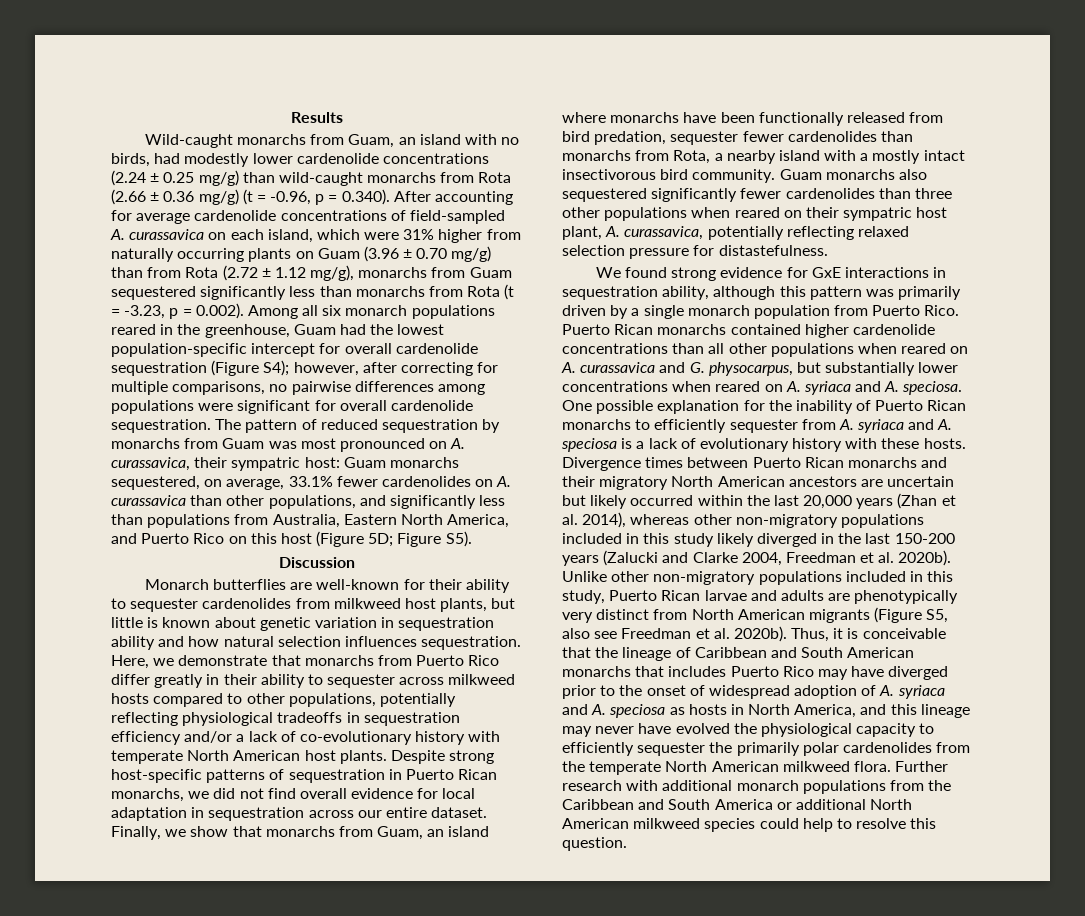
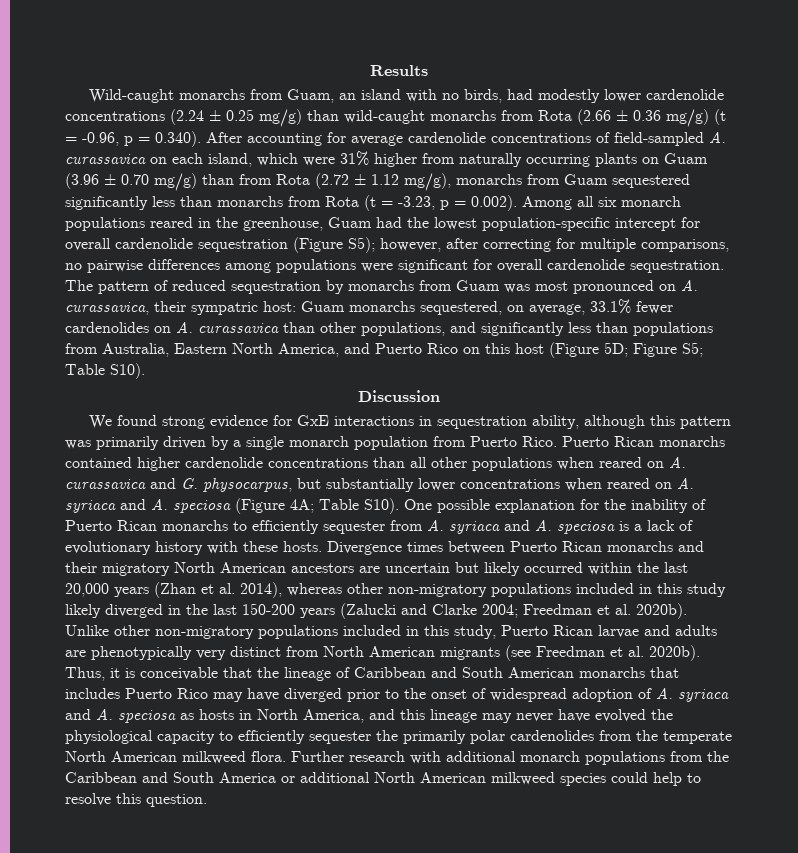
- Wild-caught monarchs from Guam, an island with no birds, had modestly lower cardenolide concentrations (2.24 ± 0.25 mg/g) than wild-caught monarchs from Rota (2.66 ± 0.36 mg/g) (t = -0.96, p = 0.340). After accounting for average cardenolide concentrations of field-sampled A. curassavica on each island, which were 31% higher from naturally occurring plants on Guam (3.96 ± 0.70 mg/g) than from Rota (2.72 ± 1.12 mg/g), monarchs from Guam sequestered significantly less than monarchs from Rota (t = -3.23, p = 0.002). Among all six monarch populations reared in the greenhouse, Guam had the lowest population-specific intercept for overall cardenolide sequestration (Figure S4);
+ Wild-caught monarchs from Guam, an island with no birds, had modestly lower cardenolide concentrations (2.24 ± 0.25 mg/g) than wild-caught monarchs from Rota (2.66 ± 0.36 mg/g) (t = -0.96, p = 0.340). After accounting for average cardenolide concentrations of field-sampled A. curassavica on each island, which were 31% higher from naturally occurring plants on Guam (3.96 ± 0.70 mg/g) than from Rota (2.72 ± 1.12 mg/g), monarchs from Guam sequestered significantly less than monarchs from Rota (t = -3.23, p = 0.002). Among all six monarch populations reared in the greenhouse, Guam had the lowest population-specific intercept for overall cardenolide sequestration (Figure S5);
- The pattern of reduced sequestration by monarchs from Guam was most pronounced on A. curassavica, their sympatric host: Guam monarchs sequestered, on average, 33.1% fewer cardenolides on A. curassavica than other populations, and significantly less than populations from Australia, Eastern North America, and Puerto Rico on this host (Figure 5D; Figure S5).
+ The pattern of reduced sequestration by monarchs from Guam was most pronounced on A. curassavica, their sympatric host: Guam monarchs sequestered, on average, 33.1% fewer cardenolides on A. curassavica than other populations, and significantly less than populations from Australia, Eastern North America, and Puerto Rico on this host (Figure 5D; Figure S5; Table S10).
  Discussion
- Monarch butterflies are well-known for their ability to sequester cardenolides from milkweed host plants, but little is known about genetic variation in sequestration ability and how natural selection influences sequestration. Here, we demonstrate that monarchs from Puerto Rico differ greatly in their ability to sequester across milkweed hosts compared to other populations, potentially reflecting physiological tradeoffs in sequestration efficiency and/or a lack of co-evolutionary history with temperate North American host plants. Despite strong host-specific patterns of sequestration in Puerto Rican monarchs, we did not find overall evidence for local adaptation in sequestration across our entire dataset. Finally, we show that monarchs from Guam, an island where monarchs have been functionally released from bird predation, sequester fewer cardenolides than monarchs from Rota, a nearby island with a mostly intact insectivorous bird community. Guam monarchs also sequestered significantly fewer cardenolides than three other populations when reared on their sympatric host plant, A. curassavica, potentially reflecting relaxed selection pressure for distastefulness.
- Puerto Rican monarchs contained higher cardenolide concentrations than all other populations when reared on A. curassavica and G. physocarpus, but substantially lower concentrations when reared on A. syriaca and A. speciosa.
+ Puerto Rican monarchs contained higher cardenolide concentrations than all other populations when reared on A. curassavica and G. physocarpus, but substantially lower concentrations when reared on A. syriaca and A. speciosa (Figure 4A; Table S10).
- Divergence times between Puerto Rican monarchs and their migratory North American ancestors are uncertain but likely occurred within the last 20,000 years (Zhan et al. 2014), whereas other non-migratory populations included in this study likely diverged in the last 150-200 years (Zalucki and Clarke 2004, Freedman et al. 2020b).
+ Divergence times between Puerto Rican monarchs and their migratory North American ancestors are uncertain but likely occurred within the last 20,000 years (Zhan et al. 2014), whereas other non-migratory populations included in this study likely diverged in the last 150-200 years (Zalucki and Clarke 2004; Freedman et al. 2020b).
- Unlike other non-migratory populations included in this study, Puerto Rican larvae and adults are phenotypically very distinct from North American migrants (Figure S5, also see Freedman et al. 2020b).
+ Unlike other non-migratory populations included in this study, Puerto Rican larvae and adults are phenotypically very distinct from North American migrants (see Freedman et al. 2020b).

